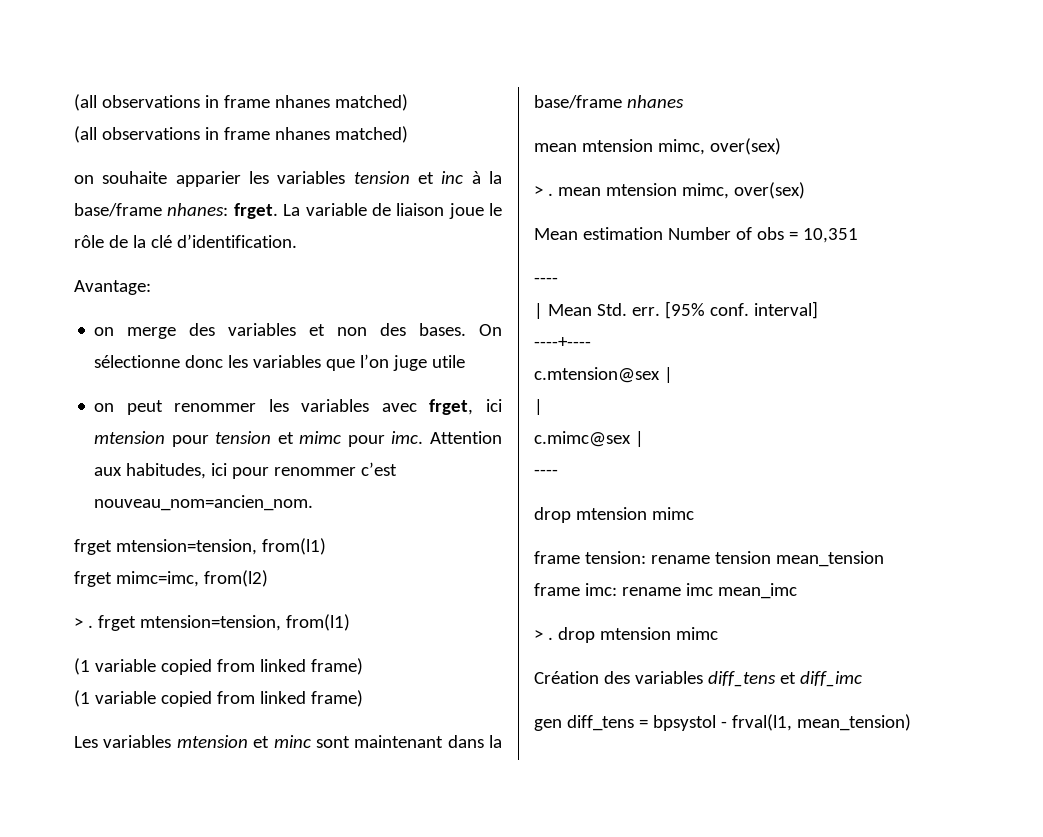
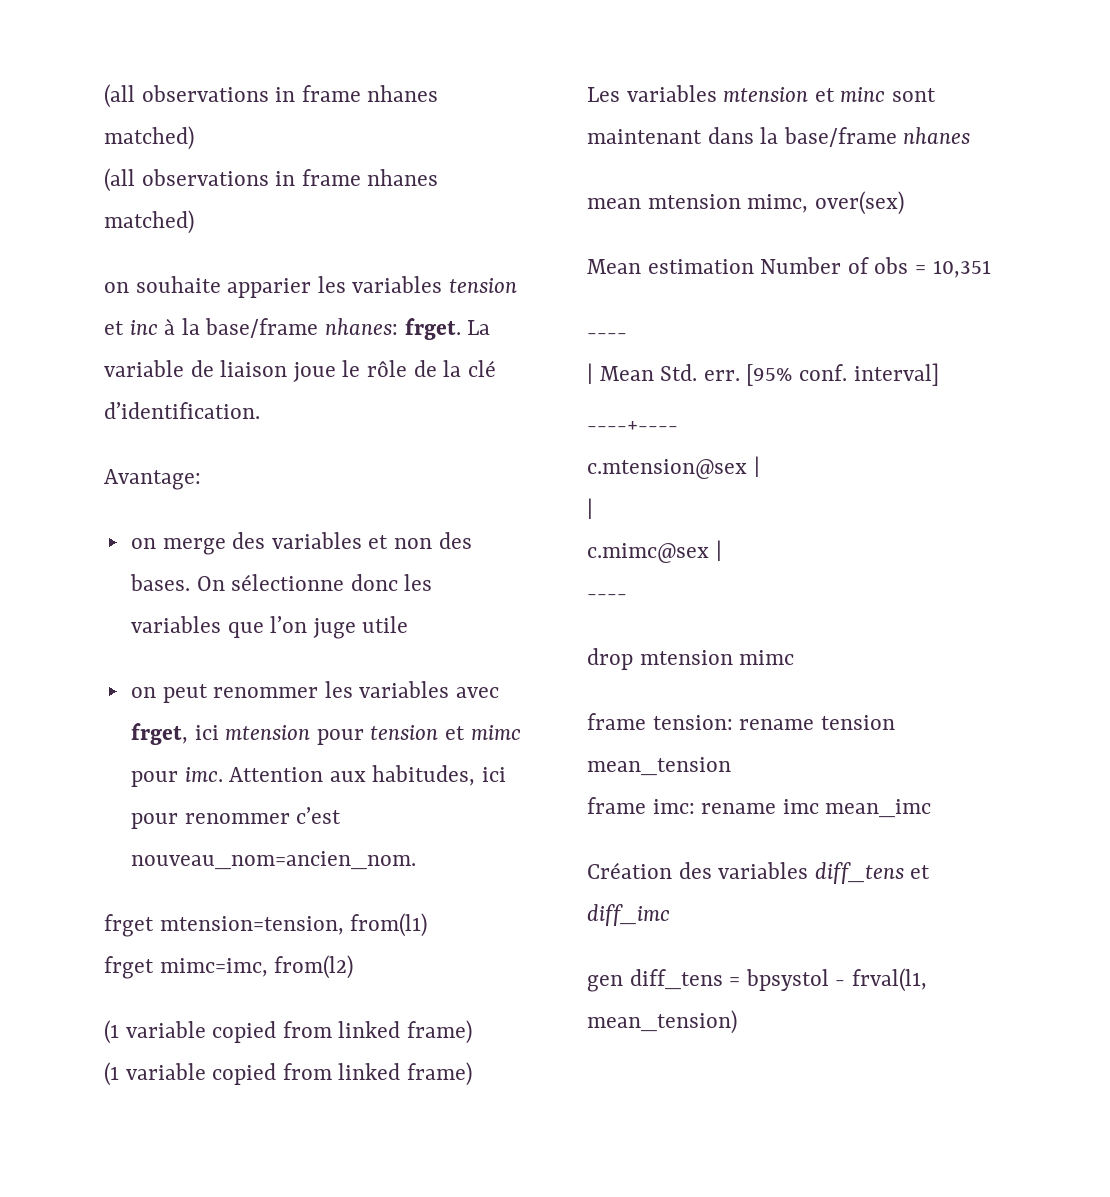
- > . frget mtension=tension, from(l1)
- > . mean mtension mimc, over(sex)
- > . drop mtension mimc

